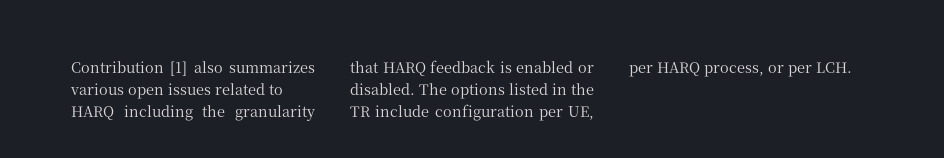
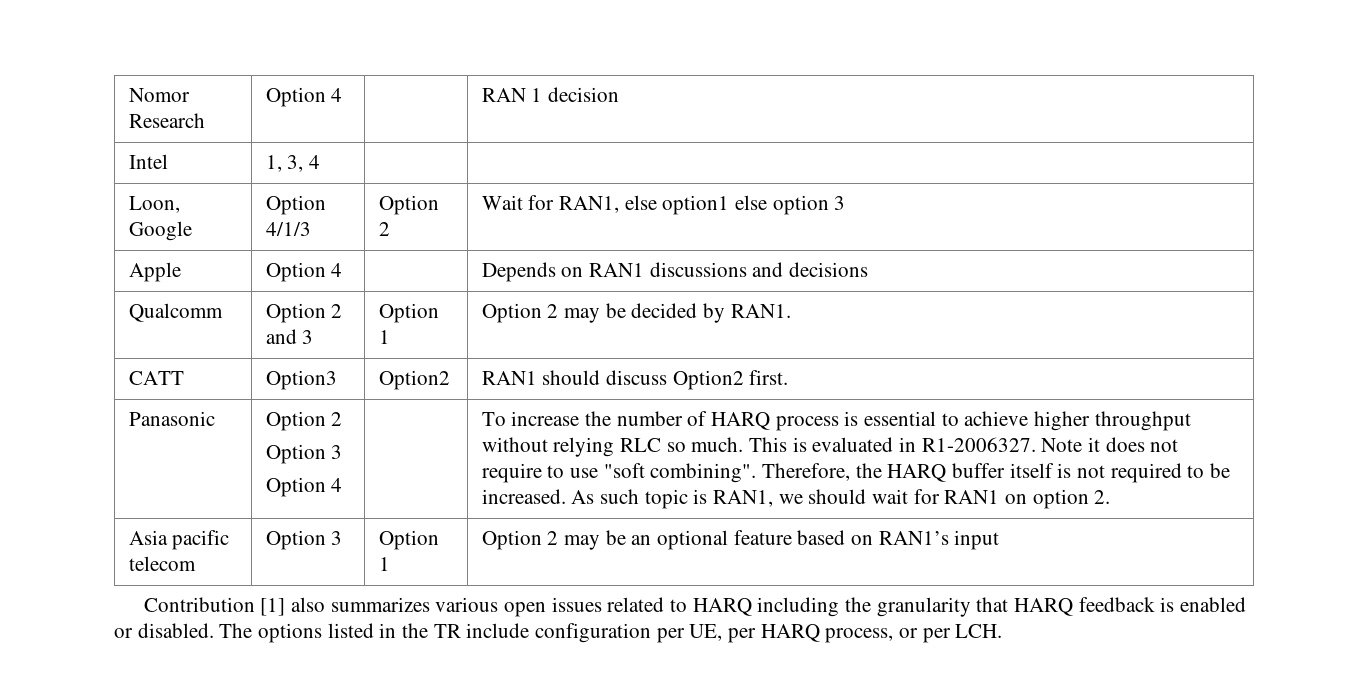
+ Nomor Research | Option 4 | | RAN 1 decision
+ Intel | 1, 3, 4 | |
+ Loon, Google | Option 4/1/3 | Option 2 | Wait for RAN1, else option1 else option 3
+ Apple | Option 4 | | Depends on RAN1 discussions and decisions
+ Qualcomm | Option 2 and 3 | Option 1 | Option 2 may be decided by RAN1.
+ CATT | Option3 | Option2 | RAN1 should discuss Option2 first.
+ Panasonic | Option 2
+ Option 3
+ Option 4 | | To increase the number of HARQ process is essential to achieve higher throughput without relying RLC so much. This is evaluated in R1-2006327. Note it does not require to use "soft combining". Therefore, the HARQ buffer itself is not required to be increased. As such topic is RAN1, we should wait for RAN1 on option 2.
+ Asia pacific telecom | Option 3 | Option 1 | Option 2 may be an optional feature based on RAN1’s input

